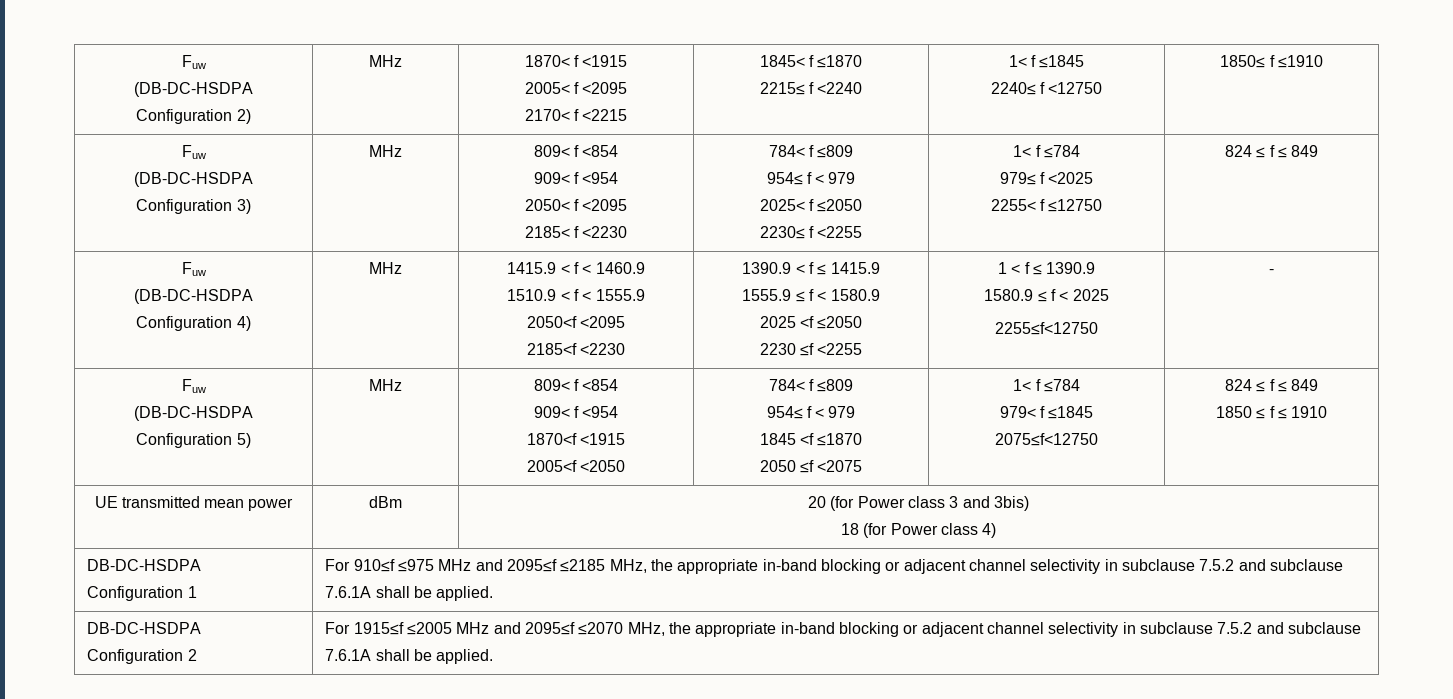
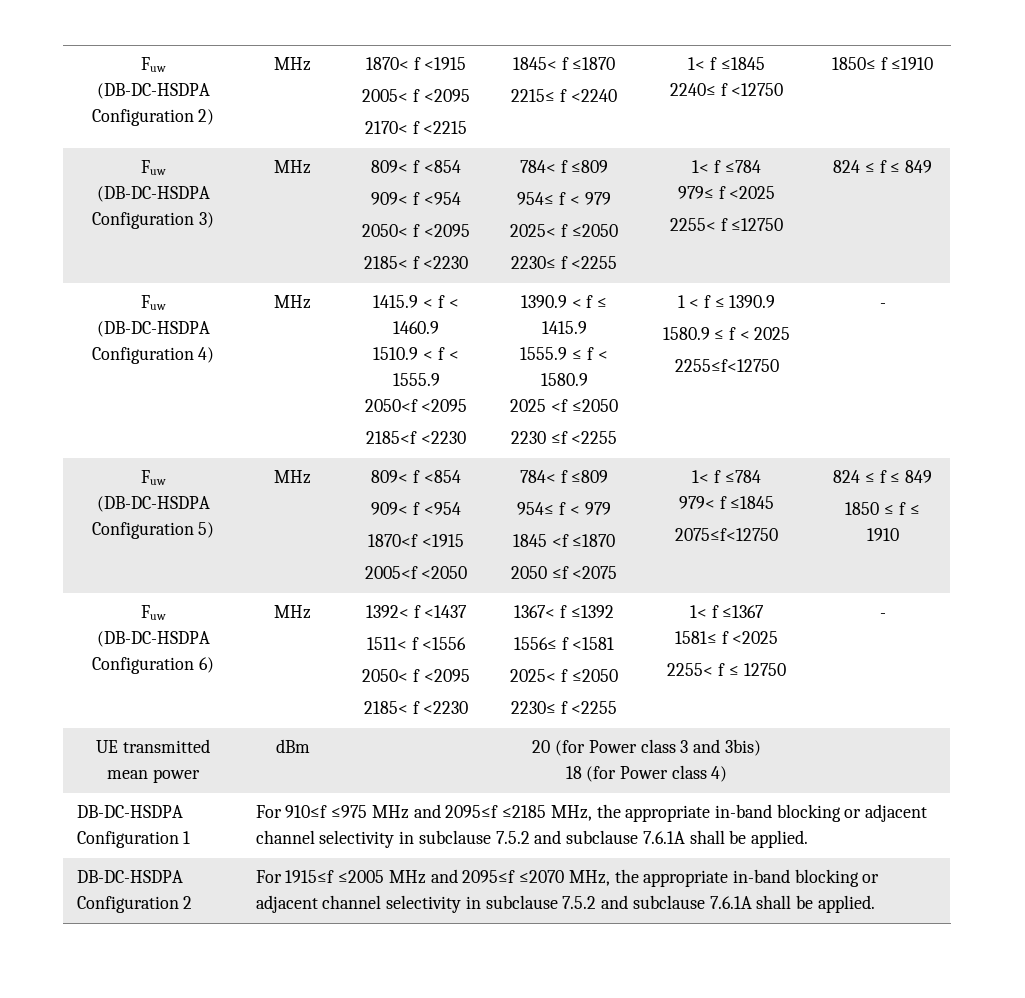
  1850 ≤ f ≤ 1910
+ Fuw
+ (DB-DC-HSDPA Configuration 6) | MHz | 1392< f <1437
+ 1511< f <1556
+ 2050< f <2095
+ 2185< f <2230 | 1367< f ≤1392
+ 1556≤ f <1581
+ 2025< f ≤2050
+ 2230≤ f <2255 | 1< f ≤1367
+ 1581≤ f <2025
+ 2255< f ≤ 12750 | -

